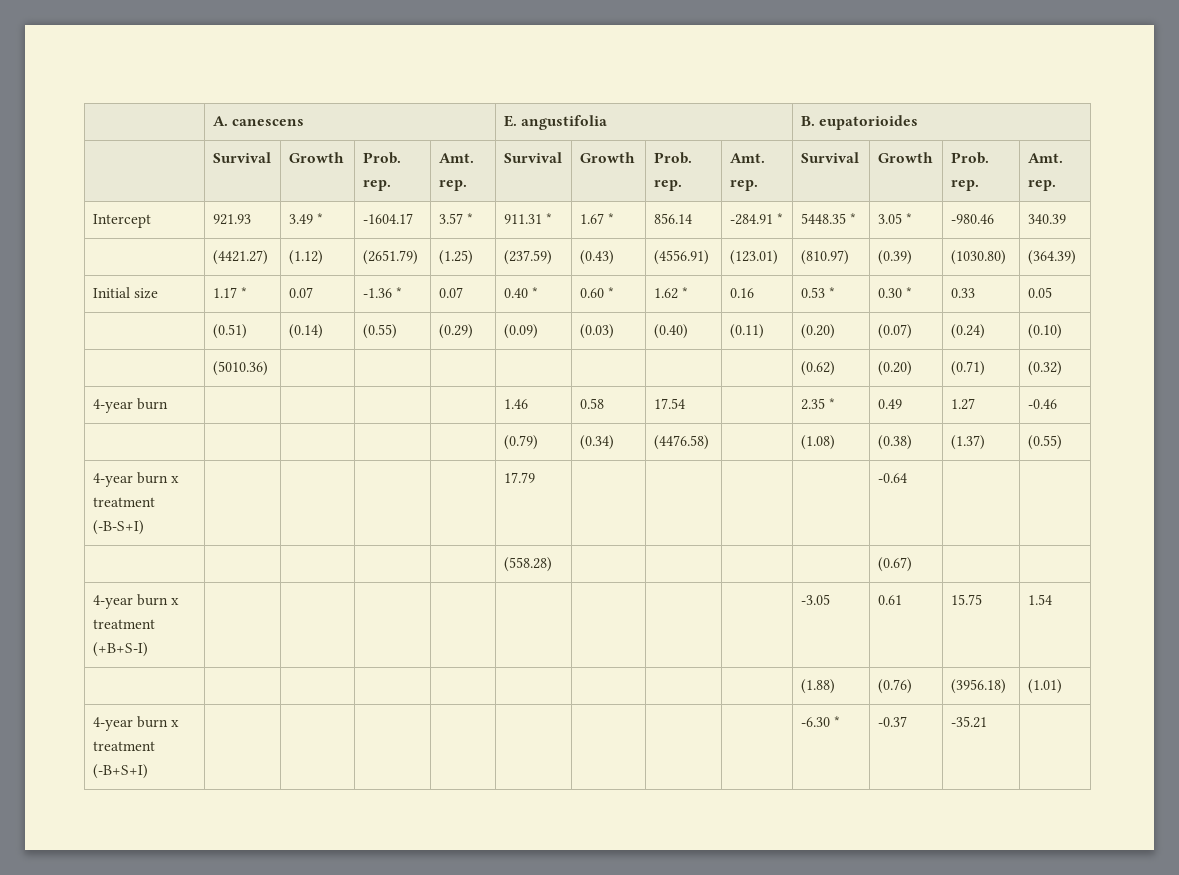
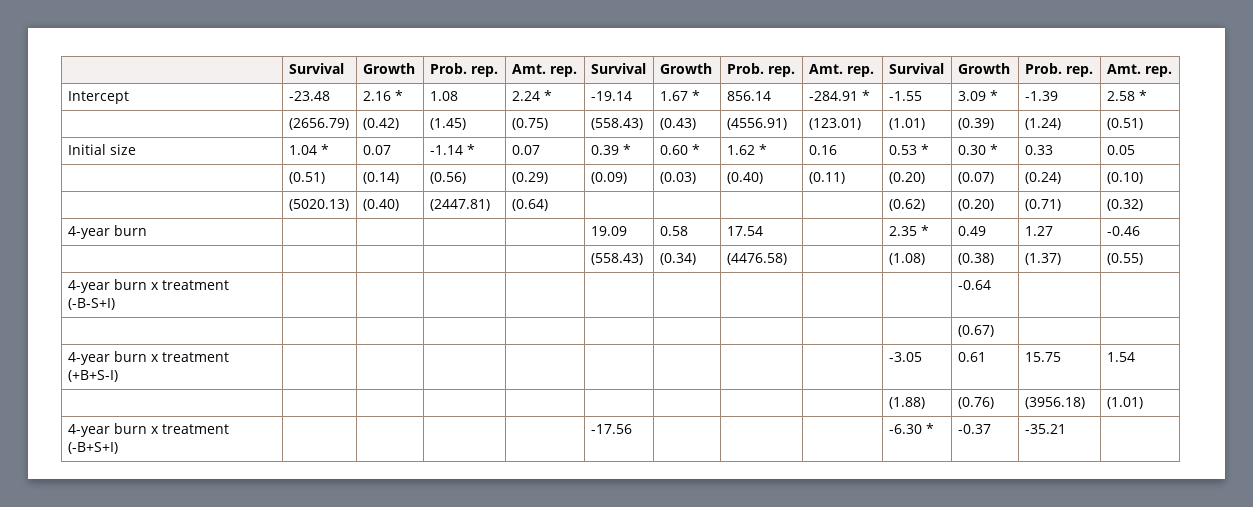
- | A. canescens | E. angustifolia | B. eupatorioides
- Intercept | 921.93 | 3.49 * | -1604.17 | 3.57 * | 911.31 * | 1.67 * | 856.14 | -284.91 * | 5448.35 * | 3.05 * | -980.46 | 340.39
- | (4421.27) | (1.12) | (2651.79) | (1.25) | (237.59) | (0.43) | (4556.91) | (123.01) | (810.97) | (0.39) | (1030.80) | (364.39)
+ Intercept | -23.48 | 2.16 * | 1.08 | 2.24 * | -19.14 | 1.67 * | 856.14 | -284.91 * | -1.55 | 3.09 * | -1.39 | 2.58 *
+ | (2656.79) | (0.42) | (1.45) | (0.75) | (558.43) | (0.43) | (4556.91) | (123.01) | (1.01) | (0.39) | (1.24) | (0.51)
- Initial size | 1.17 * | 0.07 | -1.36 * | 0.07 | 0.40 * | 0.60 * | 1.62 * | 0.16 | 0.53 * | 0.30 * | 0.33 | 0.05
+ Initial size | 1.04 * | 0.07 | -1.14 * | 0.07 | 0.39 * | 0.60 * | 1.62 * | 0.16 | 0.53 * | 0.30 * | 0.33 | 0.05
- | (0.51) | (0.14) | (0.55) | (0.29) | (0.09) | (0.03) | (0.40) | (0.11) | (0.20) | (0.07) | (0.24) | (0.10)
+ | (0.51) | (0.14) | (0.56) | (0.29) | (0.09) | (0.03) | (0.40) | (0.11) | (0.20) | (0.07) | (0.24) | (0.10)
- | (5010.36) | | | | | | | | (0.62) | (0.20) | (0.71) | (0.32)
+ | (5020.13) | (0.40) | (2447.81) | (0.64) | | | | | (0.62) | (0.20) | (0.71) | (0.32)
- 4-year burn | | | | | 1.46 | 0.58 | 17.54 | | 2.35 * | 0.49 | 1.27 | -0.46
+ 4-year burn | | | | | 19.09 | 0.58 | 17.54 | | 2.35 * | 0.49 | 1.27 | -0.46
- | | | | | (0.79) | (0.34) | (4476.58) | | (1.08) | (0.38) | (1.37) | (0.55)
+ | | | | | (558.43) | (0.34) | (4476.58) | | (1.08) | (0.38) | (1.37) | (0.55)
- 4-year burn x treatment (-B-S+I) | | | | | 17.79 | | | | | -0.64 | |
+ 4-year burn x treatment (-B-S+I) | | | | | | | | | | -0.64 | |
- | | | | | (558.28) | | | | | (0.67) | |
+ | | | | | | | | | | (0.67) | |
- 4-year burn x treatment (-B+S+I) | | | | | | | | | -6.30 * | -0.37 | -35.21 |
+ 4-year burn x treatment (-B+S+I) | | | | | -17.56 | | | | -6.30 * | -0.37 | -35.21 |

